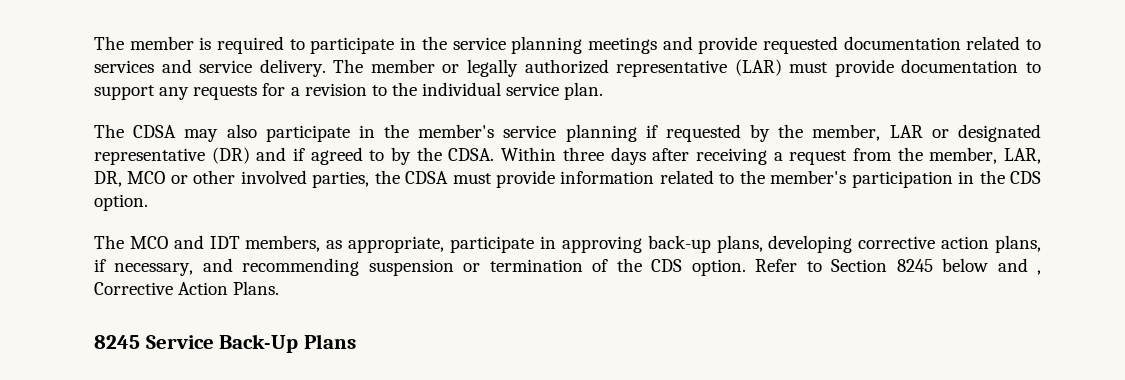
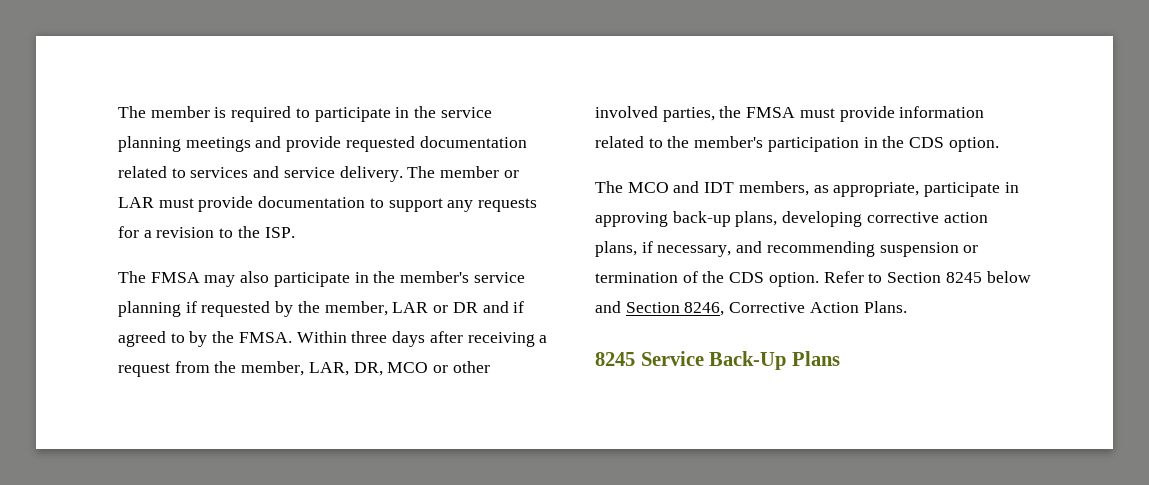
- The member or legally authorized representative (LAR) must provide documentation to support any requests for a revision to the individual service plan.
- The CDSA may also participate in the member's service planning if requested by the member, LAR or designated representative (DR) and if agreed to by the CDSA.
+ The member or LAR must provide documentation to support any requests for a revision to the ISP.
+ The FMSA may also participate in the member's service planning if requested by the member, LAR or DR and if agreed to by the FMSA.
- Within three days after receiving a request from the member, LAR, DR, MCO or other involved parties, the CDSA must provide information related to the member's participation in the CDS option.
+ Within three days after receiving a request from the member, LAR, DR, MCO or other involved parties, the FMSA must provide information related to the member's participation in the CDS option.
- Refer to Section 8245 below and , Corrective Action Plans.
+ Refer to Section 8245 below and Section 8246, Corrective Action Plans.

